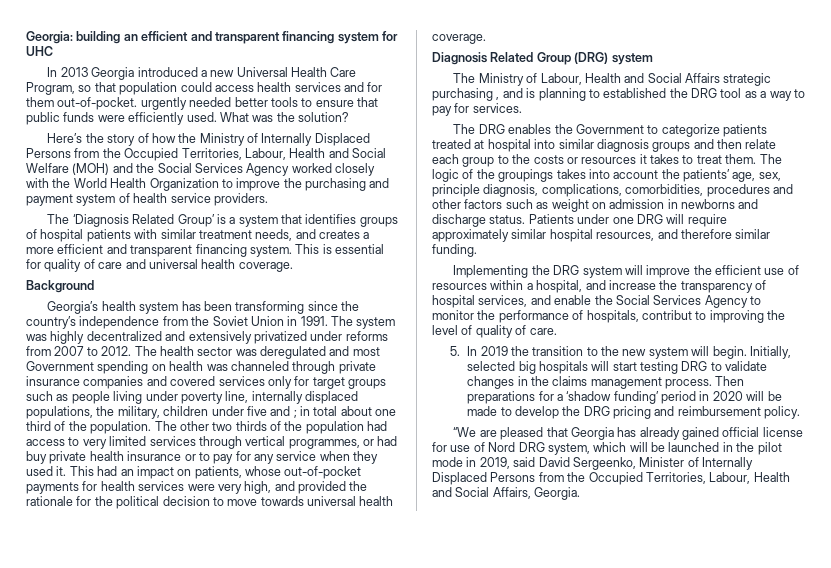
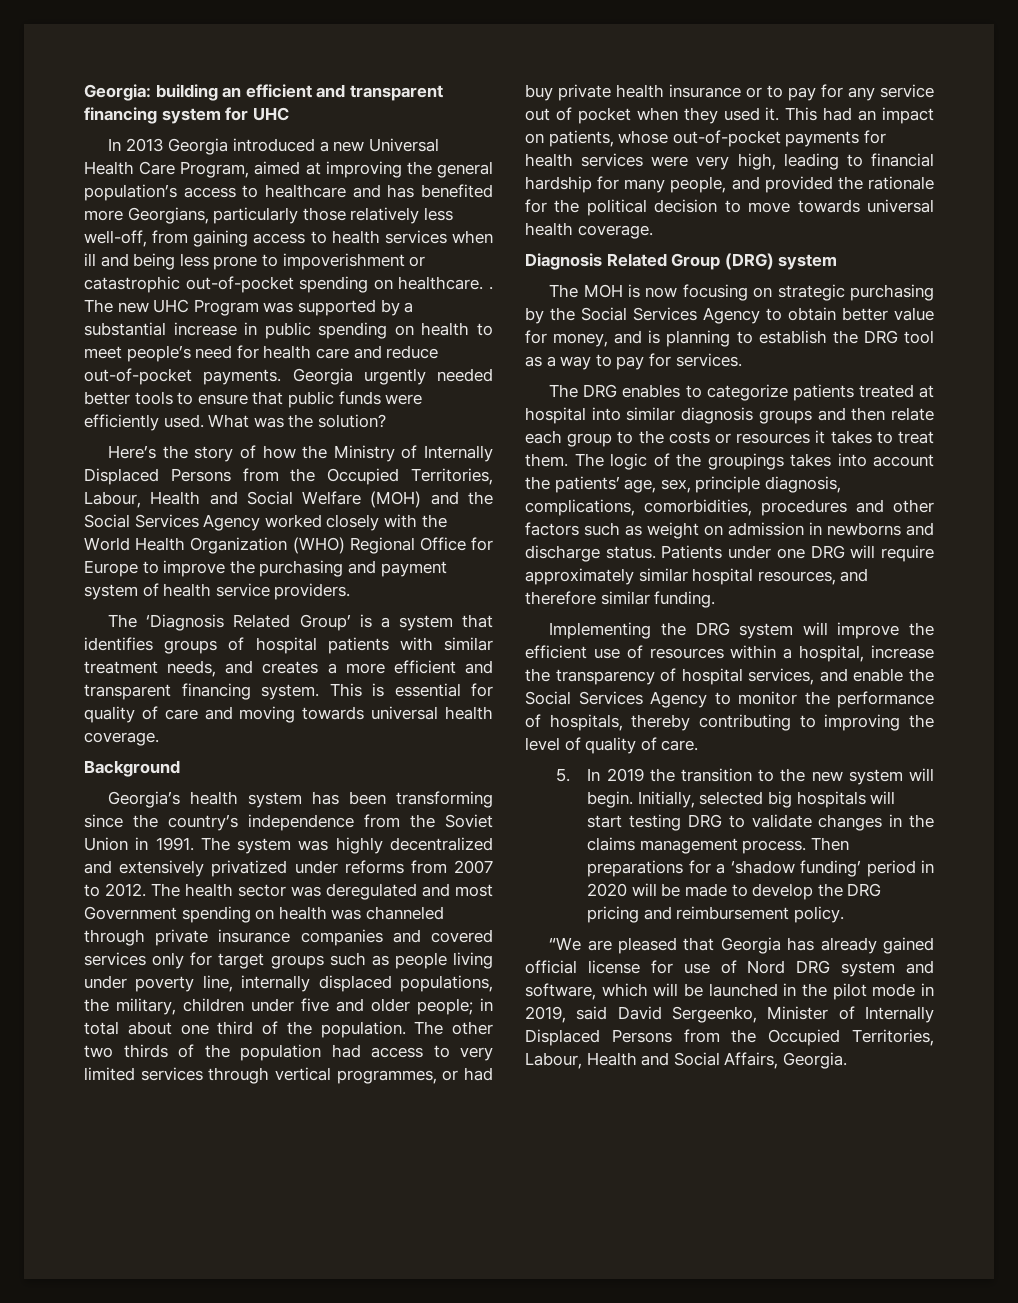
- In 2013 Georgia introduced a new Universal Health Care Program, so that population could access health services and for them out-of-pocket. urgently needed better tools to ensure that public funds were efficiently used.
+ In 2013 Georgia introduced a new Universal Health Care Program, aimed at improving the general population’s access to healthcare and has benefited more Georgians, particularly those relatively less well-off, from gaining access to health services when ill and being less prone to impoverishment or catastrophic out-of-pocket spending on healthcare. . The new UHC Program was supported by a substantial increase in public spending on health to meet people’s need for health care and reduce out-of-pocket payments. Georgia urgently needed better tools to ensure that public funds were efficiently used.
- Here’s the story of how the Ministry of Internally Displaced Persons from the Occupied Territories, Labour, Health and Social Welfare (MOH) and the Social Services Agency worked closely with the World Health Organization to improve the purchasing and payment system of health service providers.
+ Here’s the story of how the Ministry of Internally Displaced Persons from the Occupied Territories, Labour, Health and Social Welfare (MOH) and the Social Services Agency worked closely with the World Health Organization (WHO) Regional Office for Europe to improve the purchasing and payment system of health service providers.
- This is essential for quality of care and universal health coverage.
+ This is essential for quality of care and moving towards universal health coverage.
- The health sector was deregulated and most Government spending on health was channeled through private insurance companies and covered services only for target groups such as people living under poverty line, internally displaced populations, the military, children under five and ; in total about one third of the population.
+ The health sector was deregulated and most Government spending on health was channeled through private insurance companies and covered services only for target groups such as people living under poverty line, internally displaced populations, the military, children under five and older people; in total about one third of the population.
- The other two thirds of the population had access to very limited services through vertical programmes, or had buy private health insurance or to pay for any service when they used it.
+ The other two thirds of the population had access to very limited services through vertical programmes, or had buy private health insurance or to pay for any service out of pocket when they used it.
- This had an impact on patients, whose out-of-pocket payments for health services were very high, and provided the rationale for the political decision to move towards universal health coverage.
+ This had an impact on patients, whose out-of-pocket payments for health services were very high, leading to financial hardship for many people, and provided the rationale for the political decision to move towards universal health coverage.
- The Ministry of Labour, Health and Social Affairs strategic purchasing , and is planning to established the DRG tool as a way to pay for services.
+ The MOH is now focusing on strategic purchasing by the Social Services Agency to obtain better value for money, and is planning to establish the DRG tool as a way to pay for services.
- The DRG enables the Government to categorize patients treated at hospital into similar diagnosis groups and then relate each group to the costs or resources it takes to treat them.
+ The DRG enables to categorize patients treated at hospital into similar diagnosis groups and then relate each group to the costs or resources it takes to treat them.
- Implementing the DRG system will improve the efficient use of resources within a hospital, and increase the transparency of hospital services, and enable the Social Services Agency to monitor the performance of hospitals, contribut to improving the level of quality of care.
+ Implementing the DRG system will improve the efficient use of resources within a hospital, increase the transparency of hospital services, and enable the Social Services Agency to monitor the performance of hospitals, thereby contributing to improving the level of quality of care.
- “We are pleased that Georgia has already gained official license for use of Nord DRG system, which will be launched in the pilot mode in 2019, said David Sergeenko, Minister of Internally Displaced Persons from the Occupied Territories, Labour, Health and Social Affairs, Georgia.
+ “We are pleased that Georgia has already gained official license for use of Nord DRG system and software, which will be launched in the pilot mode in 2019, said David Sergeenko, Minister of Internally Displaced Persons from the Occupied Territories, Labour, Health and Social Affairs, Georgia.

